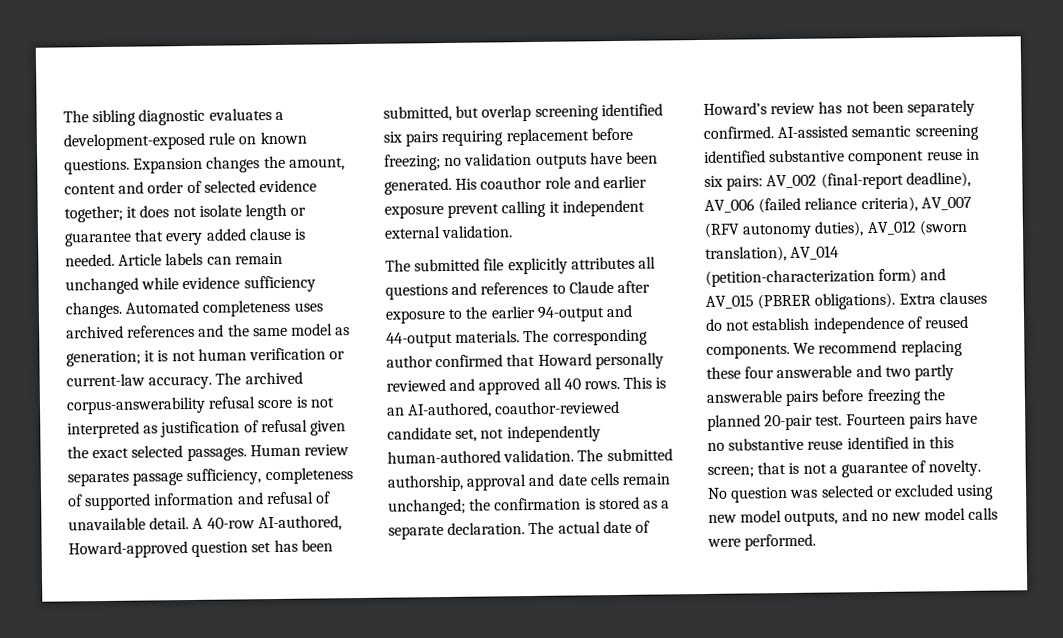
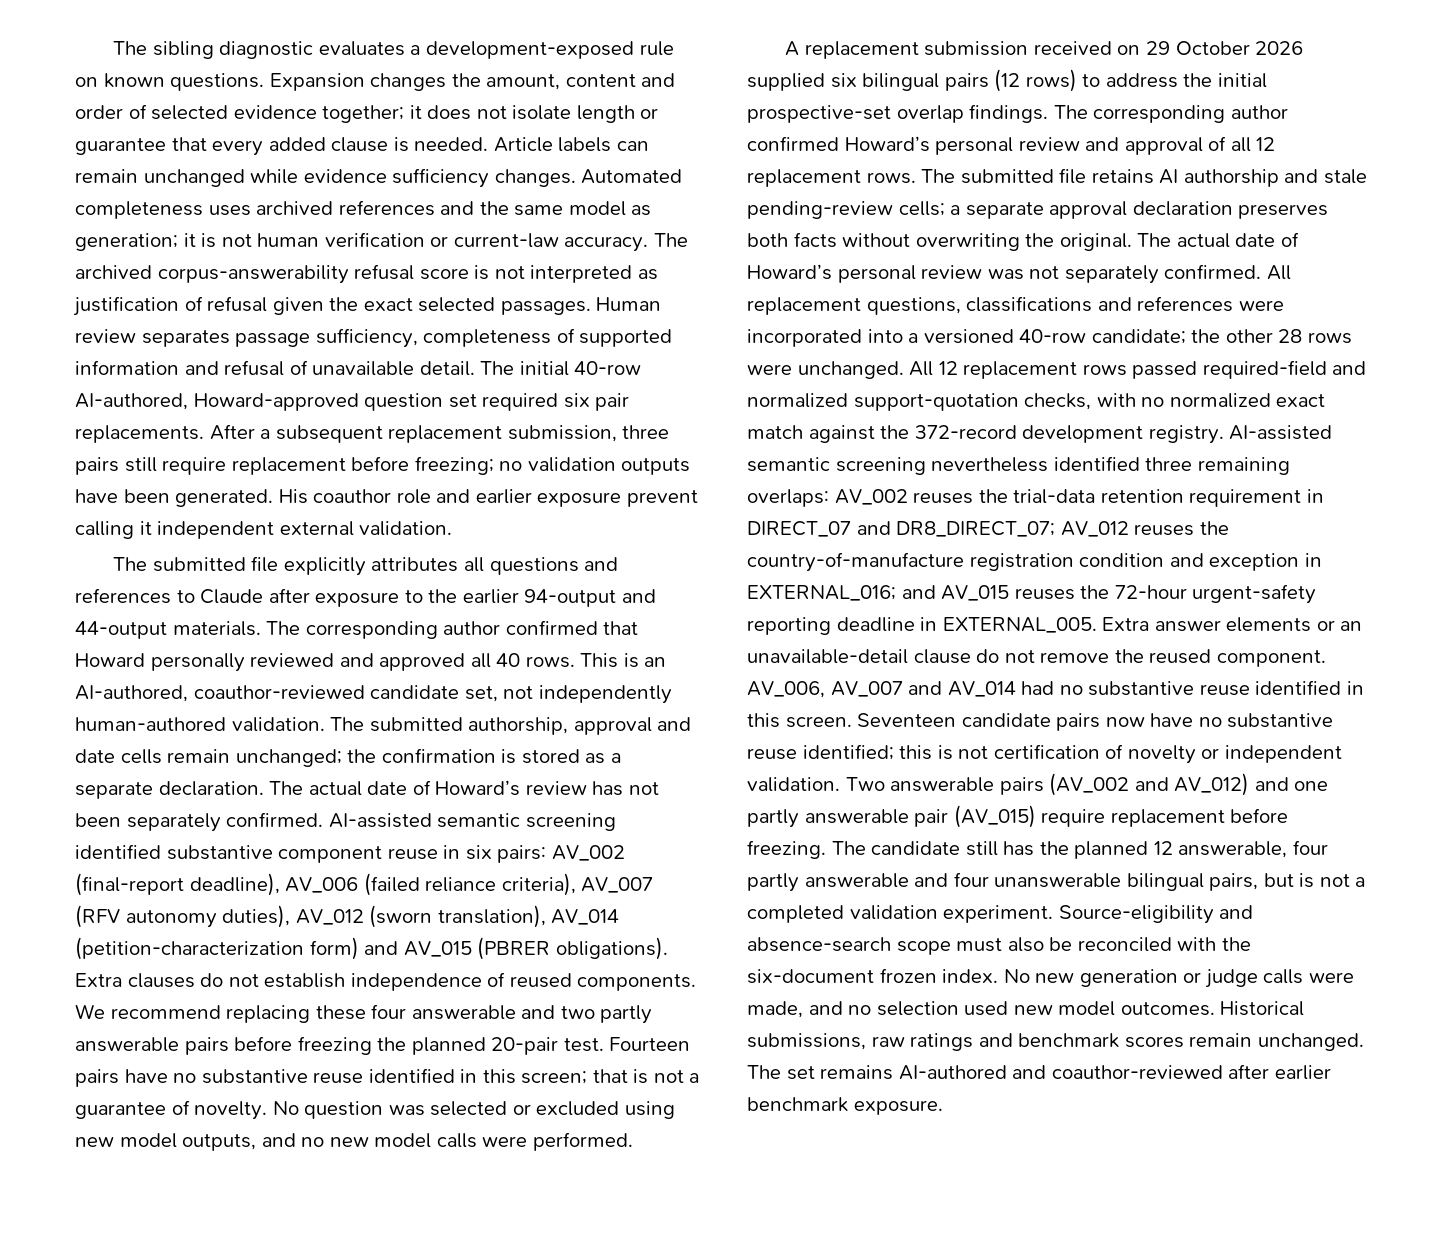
- A 40-row AI-authored, Howard-approved question set has been submitted, but overlap screening identified six pairs requiring replacement before freezing; no validation outputs have been generated.
+ The initial 40-row AI-authored, Howard-approved question set required six pair replacements. After a subsequent replacement submission, three pairs still require replacement before freezing; no validation outputs have been generated.
+ A replacement submission received on 29 October 2026 supplied six bilingual pairs (12 rows) to address the initial prospective-set overlap findings. The corresponding author confirmed Howard’s personal review and approval of all 12 replacement rows. The submitted file retains AI authorship and stale pending-review cells; a separate approval declaration preserves both facts without overwriting the original. The actual date of Howard’s personal review was not separately confirmed. All replacement questions, classifications and references were incorporated into a versioned 40-row candidate; the other 28 rows were unchanged. All 12 replacement rows passed required-field and normalized support-quotation checks, with no normalized exact match against the 372-record development registry. AI-assisted semantic screening nevertheless identified three remaining overlaps: AV_002 reuses the trial-data retention requirement in DIRECT_07 and DR8_DIRECT_07; AV_012 reuses the country-of-manufacture registration condition and exception in EXTERNAL_016; and AV_015 reuses the 72-hour urgent-safety reporting deadline in EXTERNAL_005. Extra answer elements or an unavailable-detail clause do not remove the reused component. AV_006, AV_007 and AV_014 had no substantive reuse identified in this screen. Seventeen candidate pairs now have no substantive reuse identified; this is not certification of novelty or independent validation. Two answerable pairs (AV_002 and AV_012) and one partly answerable pair (AV_015) require replacement before freezing. The candidate still has the planned 12 answerable, four partly answerable and four unanswerable bilingual pairs, but is not a completed validation experiment. Source-eligibility and absence-search scope must also be reconciled with the six-document frozen index. No new generation or judge calls were made, and no selection used new model outcomes. Historical submissions, raw ratings and benchmark scores remain unchanged. The set remains AI-authored and coauthor-reviewed after earlier benchmark exposure.

